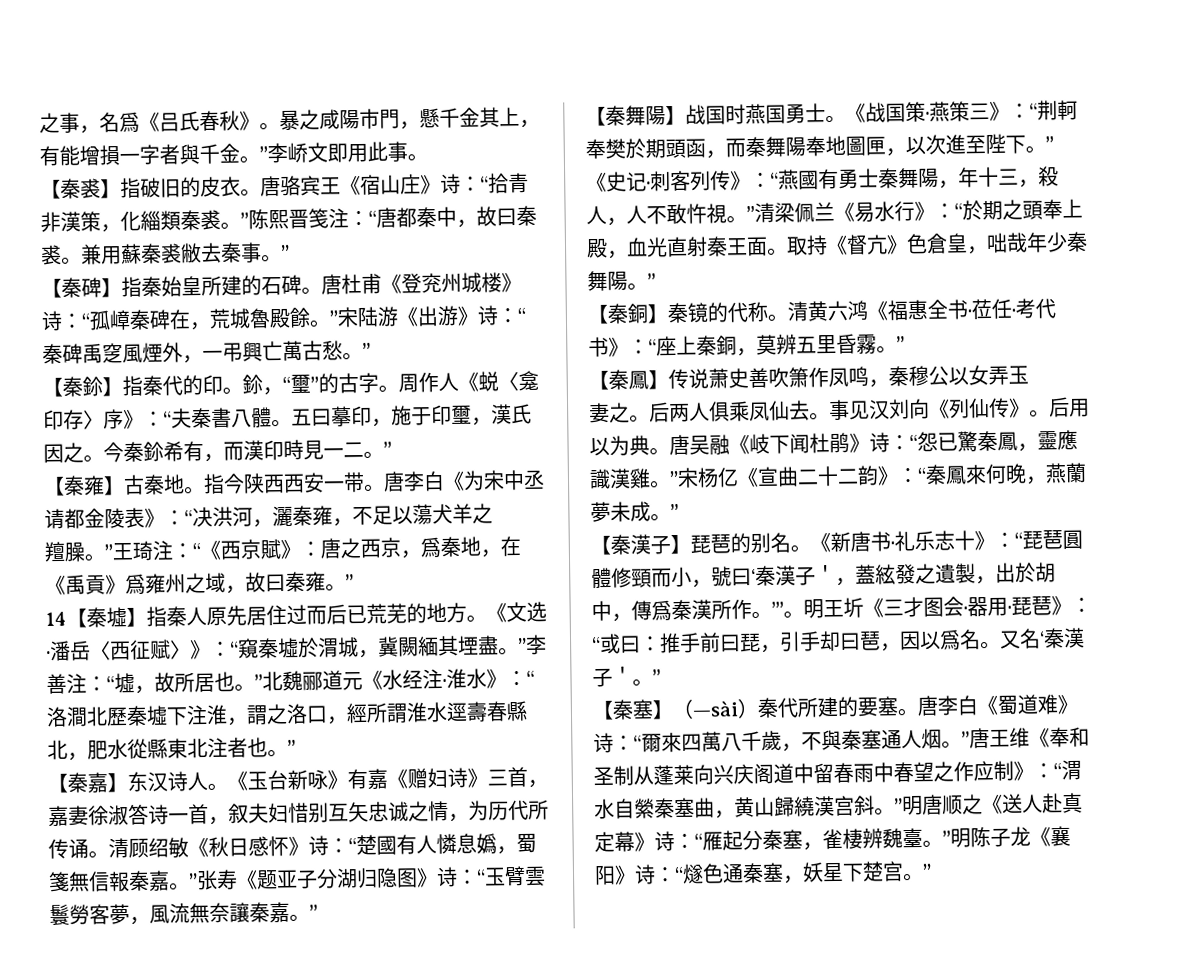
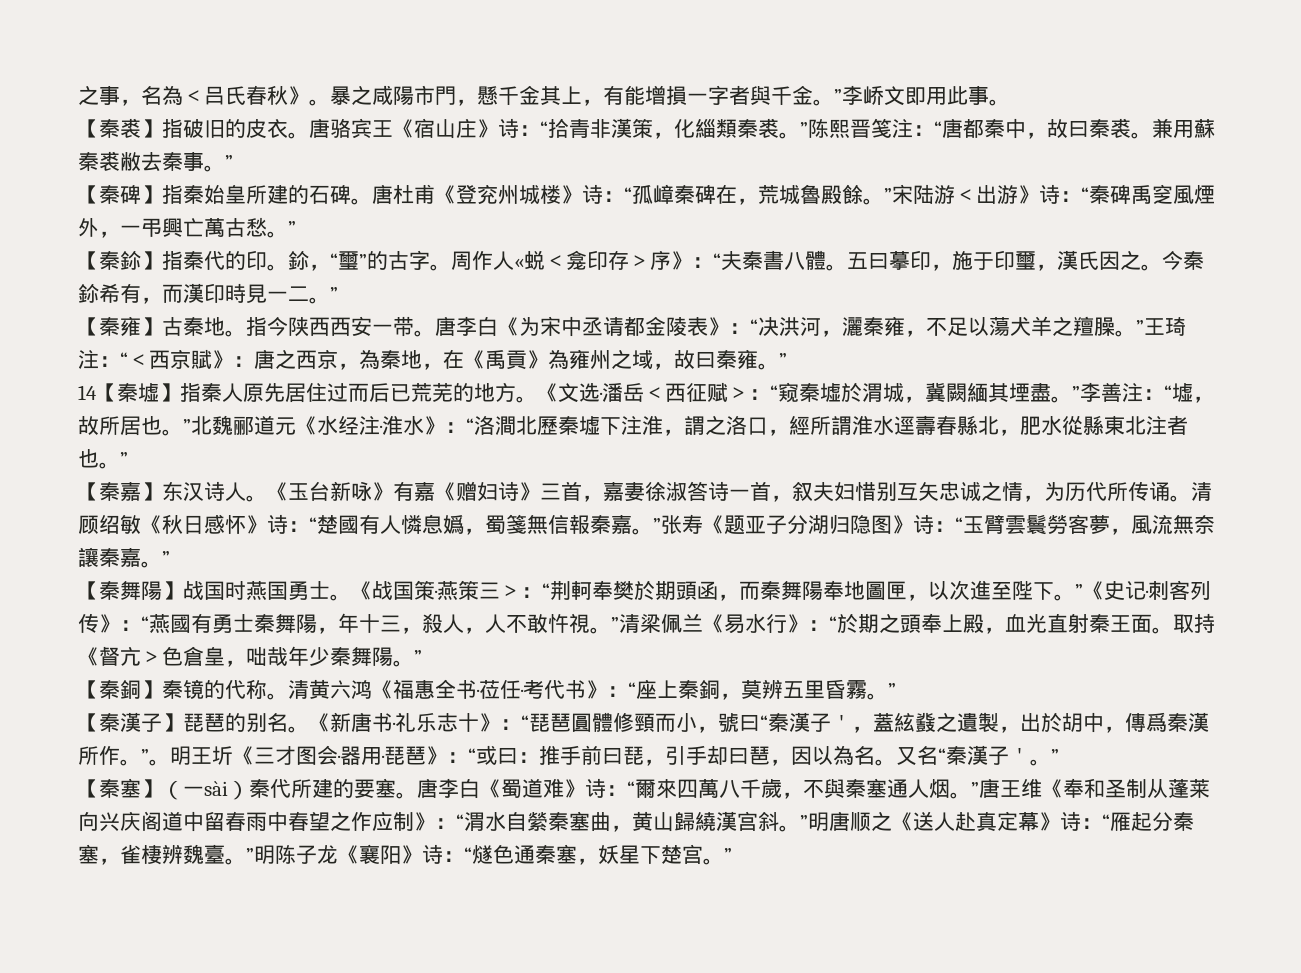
- 之事，名爲《吕氏春秋》。
+ 之事，名為＜吕氏春秋》。
- 唐杜甫《登兖州城楼》诗：“孤嶂秦碑在，荒城魯殿餘。”宋陆游《出游》诗：“秦碑禹窆風煙外，一弔興亡萬古愁。”
+ 唐杜甫《登兖州城楼》诗：“孤嶂秦碑在，荒城魯殿餘。”宋陆游＜出游》诗：“秦碑禹窆風煙外，一弔興亡萬古愁。”
- 周作人《蜕〈龛印存〉序》：“夫秦書八體。
+ 周作人«蜕＜龛印存＞序》：“夫秦書八體。
- 唐李白《为宋中丞请都金陵表》：“决洪河，灑秦雍，不足以蕩犬羊之
- 羶臊。”王琦注：“《西京賦》：唐之西京，爲秦地，在《禹貢》爲雍州之域，故曰秦雍。”
+ 唐李白《为宋中丞请都金陵表》：“决洪河，灑秦雍，不足以蕩犬羊之羶臊。”王琦注：“＜西京賦》：唐之西京，為秦地，在《禹貢》為雍州之域，故曰秦雍。”
- 《文选·潘岳〈西征赋〉》：“窺秦墟於渭城，冀闕緬其堙盡。”李善注：“墟，故所居也。”北魏郦道元《水经注·淮水》：“洛澗北歷秦墟下注淮，謂之洛口，經所謂淮水逕壽春縣北，肥水從縣東北注者也。”
+ 《文选·潘岳＜西征赋＞：“窥秦墟於渭城，冀闕緬其堙盡。”李善注：“墟，故所居也。”北魏郦道元《水经注·淮水》：“洛澗北歷秦墟下注淮，謂之洛口，經所謂淮水逕壽春縣北，肥水從縣東北注者也。”
- 《战国策·燕策三》：“荆軻奉樊於期頭函，而秦舞陽奉地圖匣，以次進至陛下。”《史记·刺客列传》：“燕國有勇士秦舞陽，年十三，殺人，人不敢忤視。”清梁佩兰《易水行》：“於期之頭奉上殿，血光直射秦王面。
+ 《战国策·燕策三＞：“荆軻奉樊於期頭函，而秦舞陽奉地圖匣，以次進至陛下。”《史记·刺客列传》：“燕國有勇士秦舞陽，年十三，殺人，人不敢忤視。”清梁佩兰《易水行》：“於期之頭奉上殿，血光直射秦王面。
- 取持《督亢》色倉皇，咄哉年少秦舞陽。”
+ 取持《督亢＞色倉皇，咄哉年少秦舞陽。”
- 【秦鳳】传说萧史善吹箫作凤鸣，秦穆公以女弄玉
- 妻之。后两人俱乘凤仙去。事见汉刘向《列仙传》。后用以为典。唐吴融《岐下闻杜鹃》诗：“怨已驚秦鳳，靈應識漢雞。”宋杨亿《宣曲二十二韵》：“秦鳳來何晚，燕蘭夢未成。”
- 《新唐书·礼乐志十》：“琵琶圓體修頸而小，號曰‘秦漢子＇，蓋絃發之遺製，出於胡中，傳爲秦漢所作。’”。
+ 《新唐书·礼乐志十》：“琵琶圓體修頸而小，號曰“秦漢子＇，蓋絃鼗之遺製，出於胡中，傳爲秦漢所作。”。
- 明王圻《三才图会·器用·琵琶》：“或曰：推手前曰琵，引手却曰琶，因以爲名。
+ 明王圻《三才图会·器用·琵琶》：“或曰：推手前曰琵，引手却曰琶，因以為名。
- 又名‘秦漢子＇。”
+ 又名“秦漢子＇。”
- 【秦塞】（—sài）秦代所建的要塞。
+ 【秦塞】（一sài）秦代所建的要塞。

